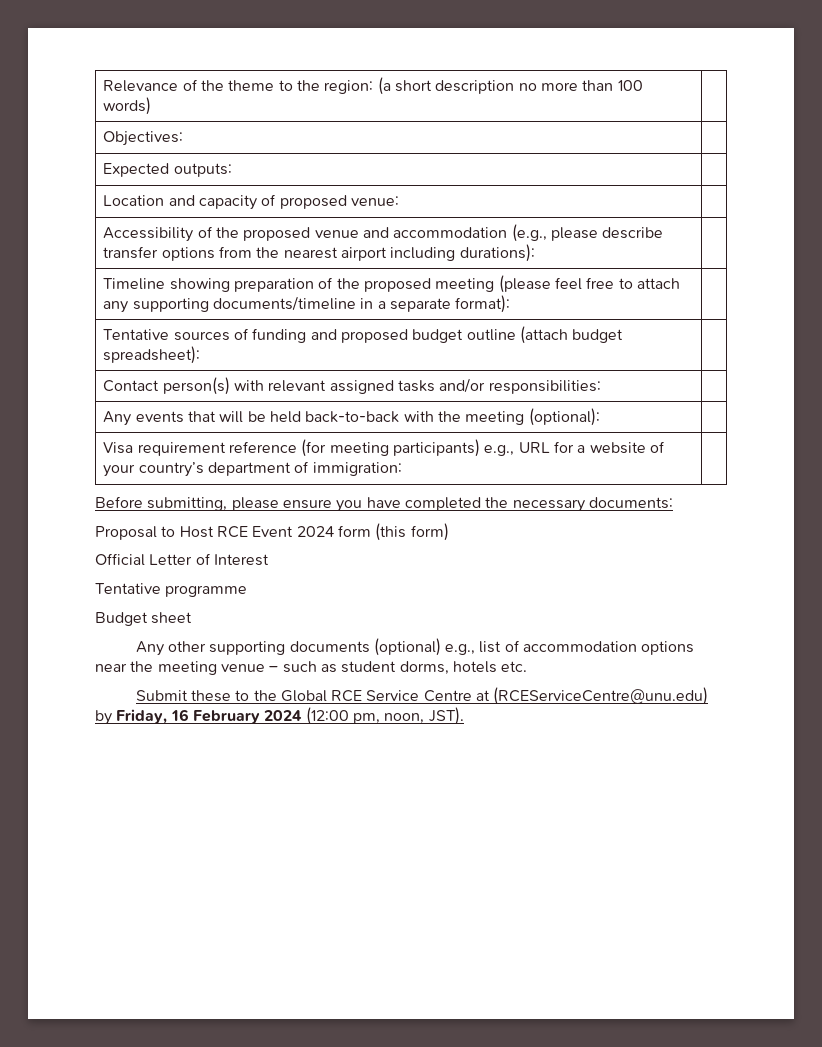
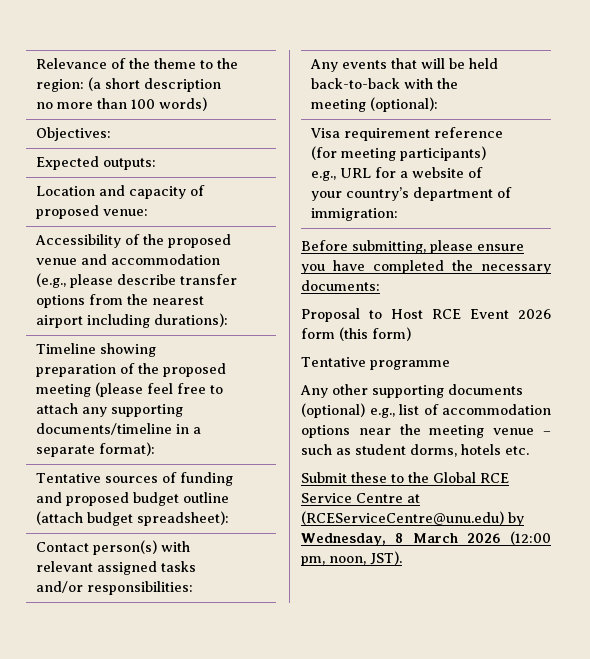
- Proposal to Host RCE Event 2024 form (this form)
+ Proposal to Host RCE Event 2026 form (this form)
- Official Letter of Interest
- Budget sheet
- Submit these to the Global RCE Service Centre at (RCEServiceCentre@unu.edu) by Friday, 16 February 2024 (12:00 pm, noon, JST).
+ Submit these to the Global RCE Service Centre at (RCEServiceCentre@unu.edu) by Wednesday, 8 March 2026 (12:00 pm, noon, JST).

